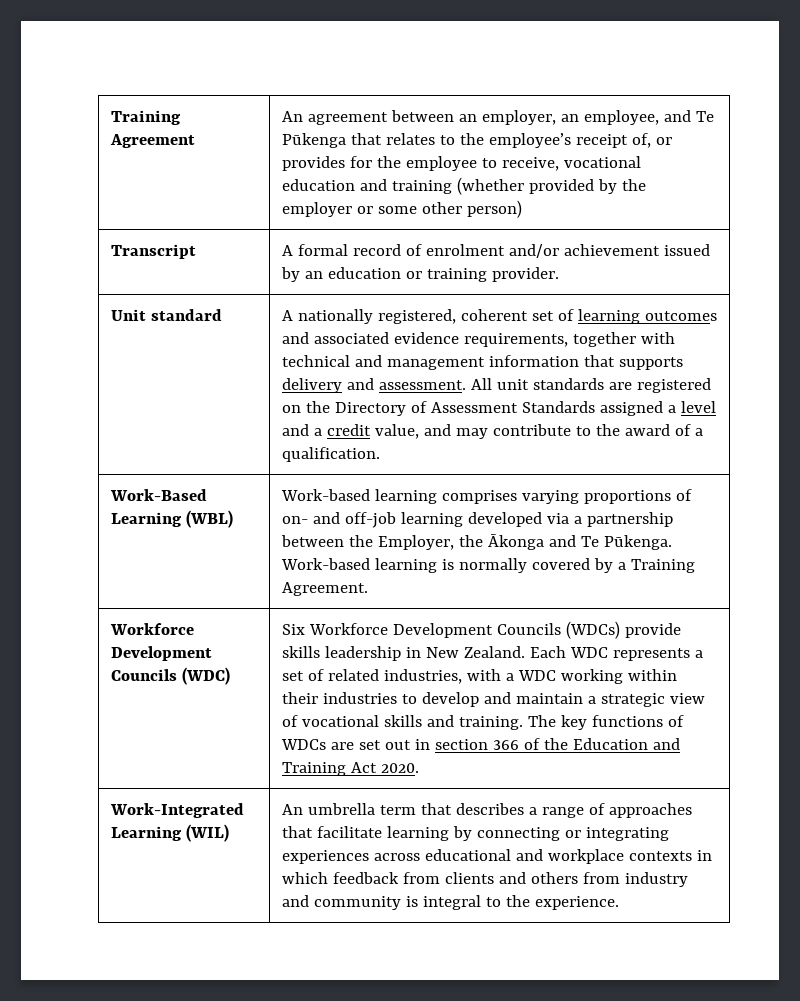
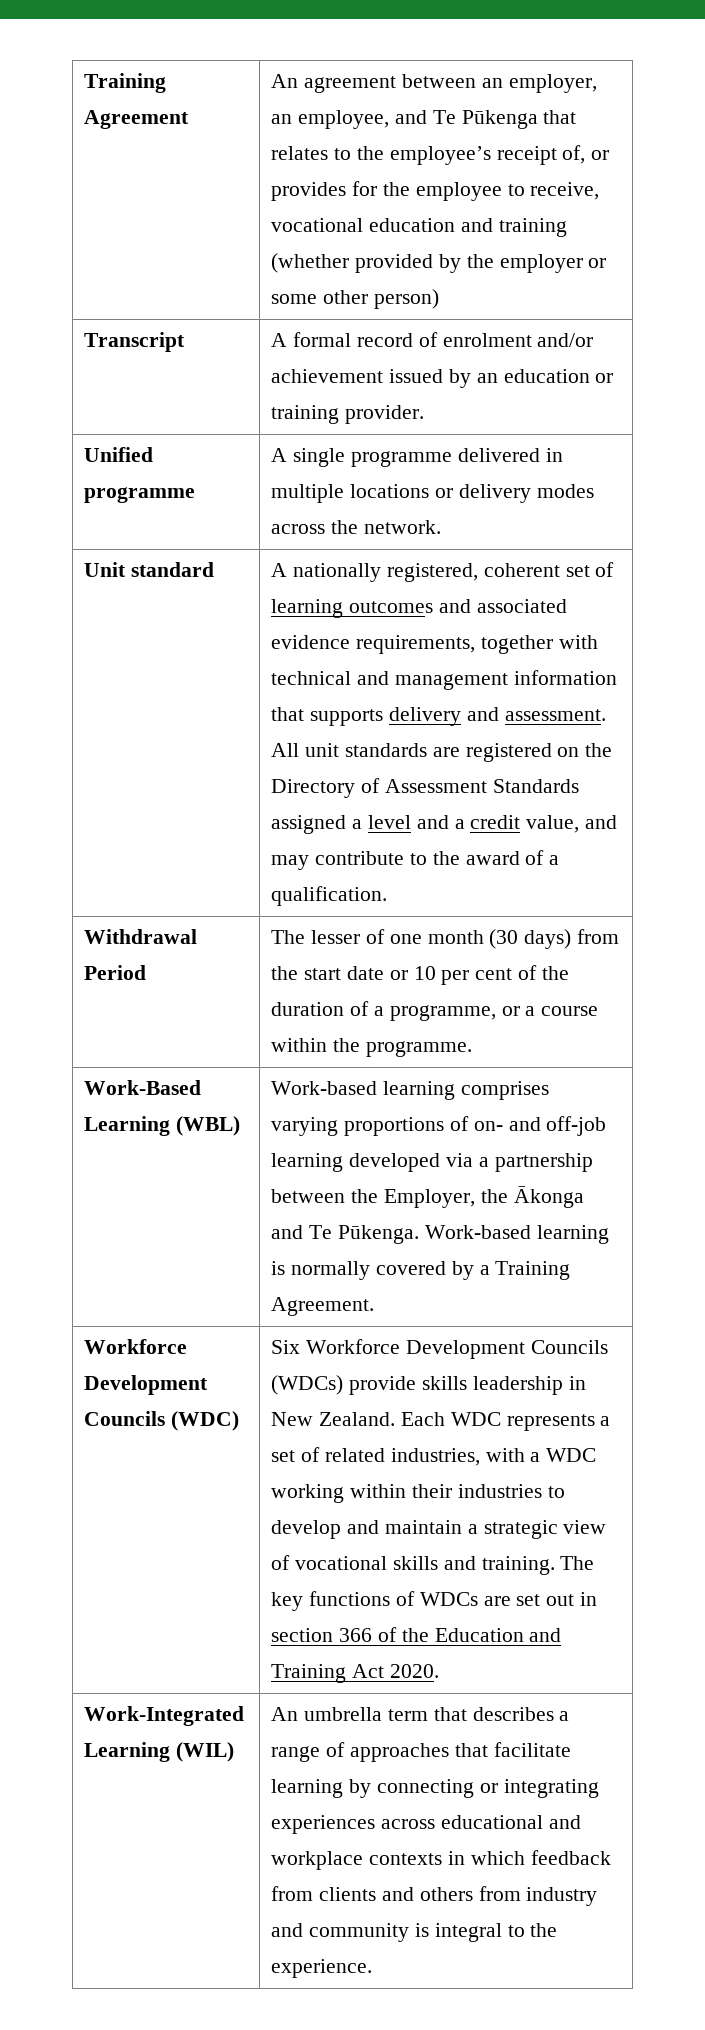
+ Unified programme | A single programme delivered in multiple locations or delivery modes across the network.
+ Withdrawal Period | The lesser of one month (30 days) from the start date or 10 per cent of the duration of a programme, or a course within the programme.

